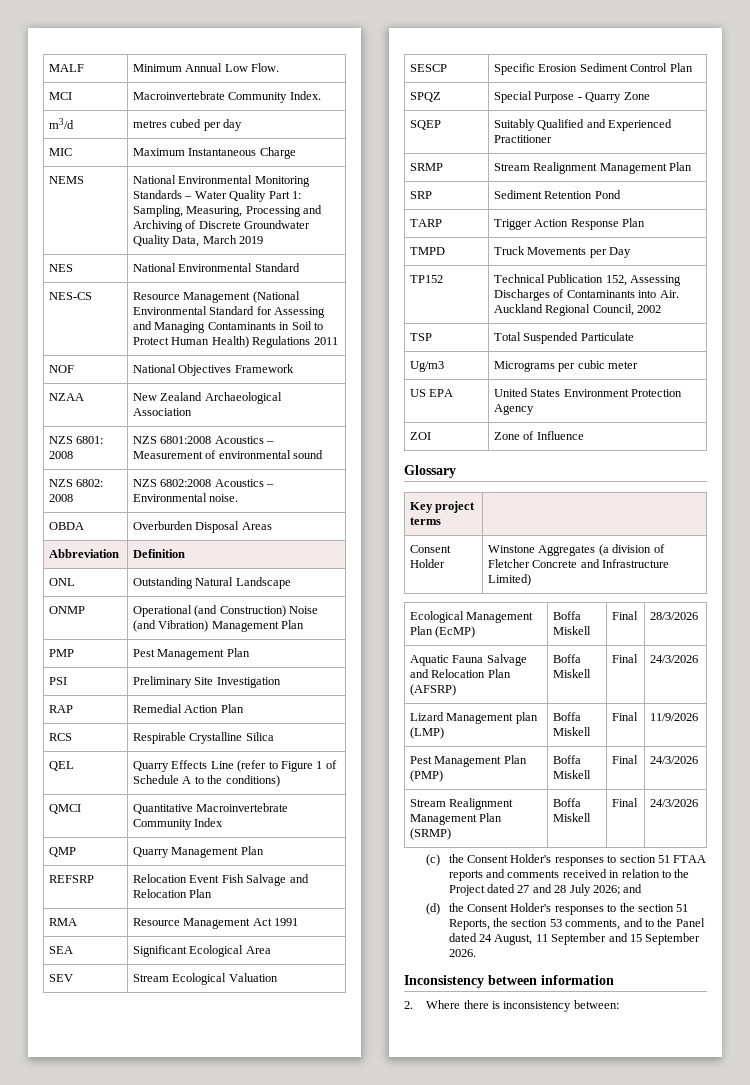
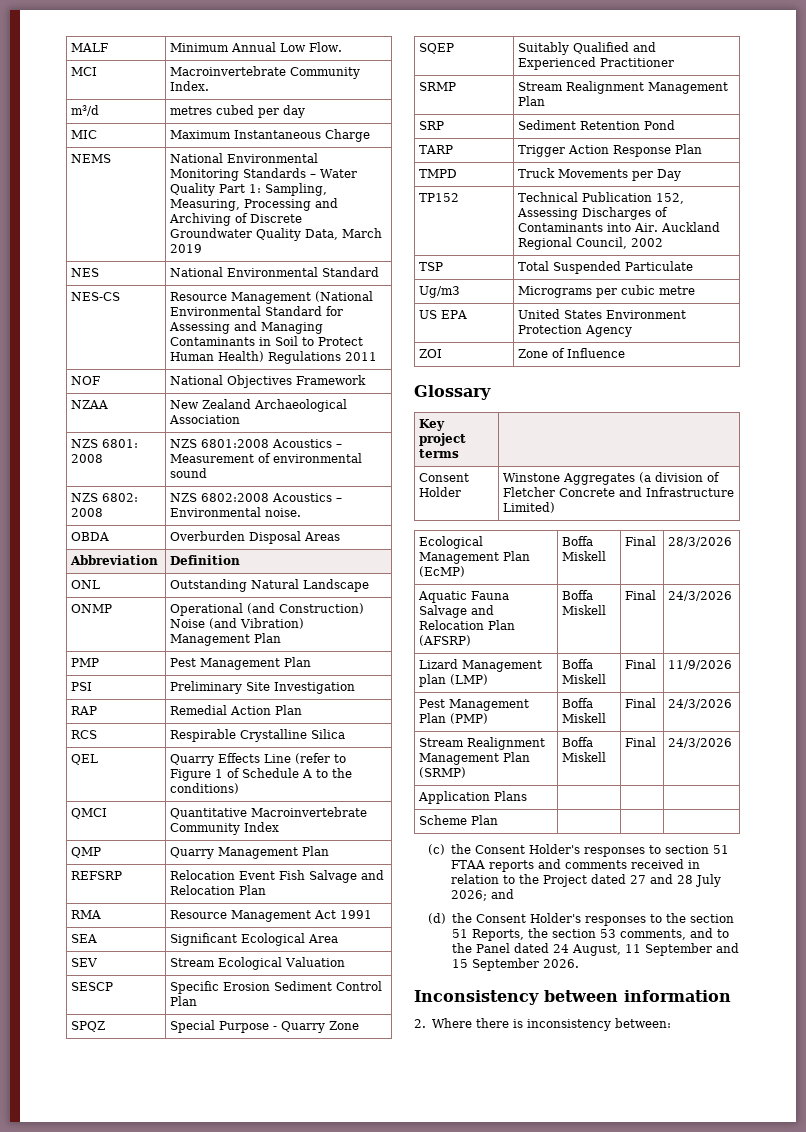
- Ug/m3 | Micrograms per cubic meter
+ Ug/m3 | Micrograms per cubic metre
+ Application Plans | | |
+ Scheme Plan | | |

